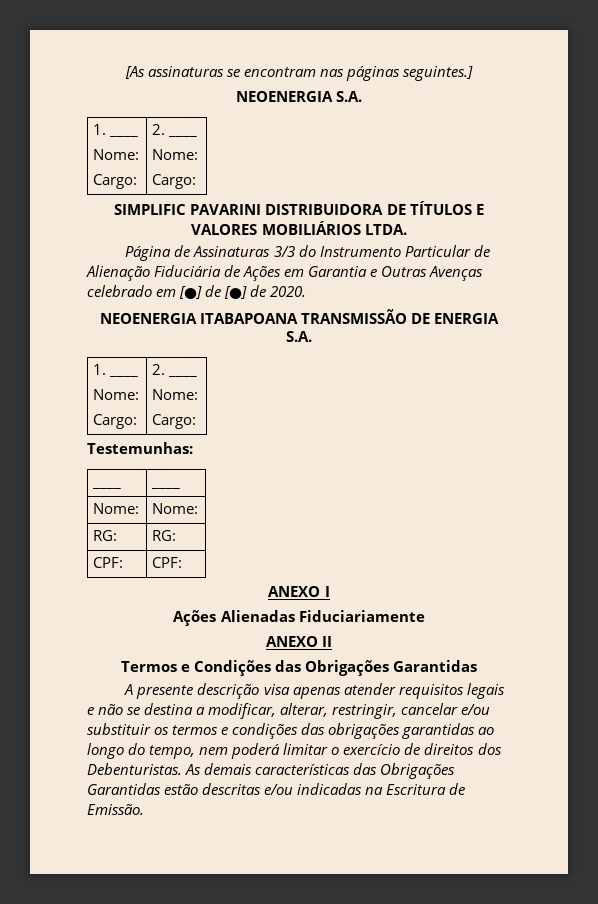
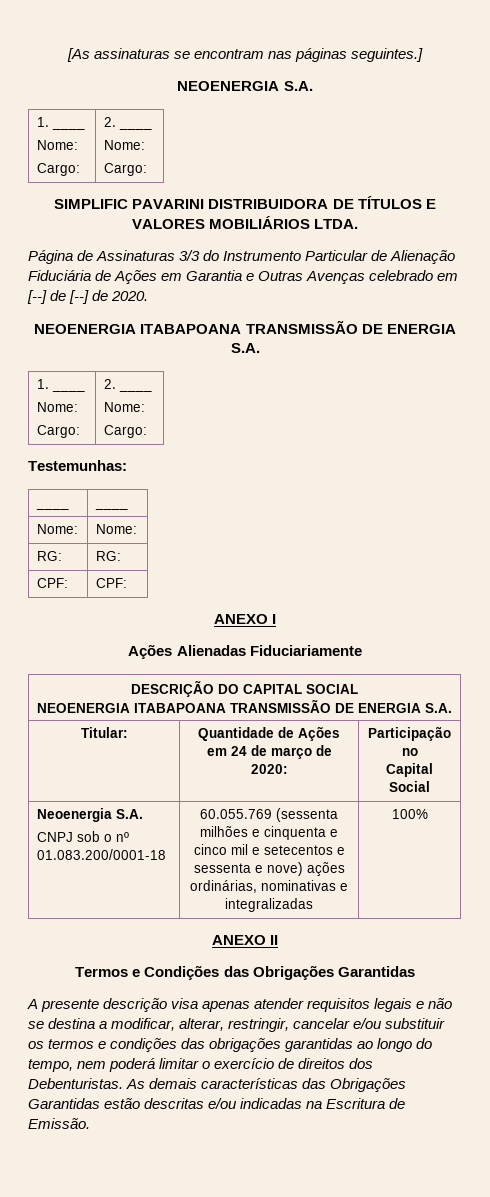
- Página de Assinaturas 3/3 do Instrumento Particular de Alienação Fiduciária de Ações em Garantia e Outras Avenças celebrado em [●] de [●] de 2020.
+ Página de Assinaturas 3/3 do Instrumento Particular de Alienação Fiduciária de Ações em Garantia e Outras Avenças celebrado em [--] de [--] de 2020.
+ DESCRIÇÃO DO CAPITAL SOCIAL
+ NEOENERGIA ITABAPOANA TRANSMISSÃO DE ENERGIA S.A.
+ Titular: | Quantidade de Ações em 24 de março de 2020: | Participação no
+ Capital Social
+ Neoenergia S.A.
+ CNPJ sob o nº 01.083.200/0001-18 | 60.055.769 (sessenta milhões e cinquenta e cinco mil e setecentos e sessenta e nove) ações ordinárias, nominativas e integralizadas | 100%

